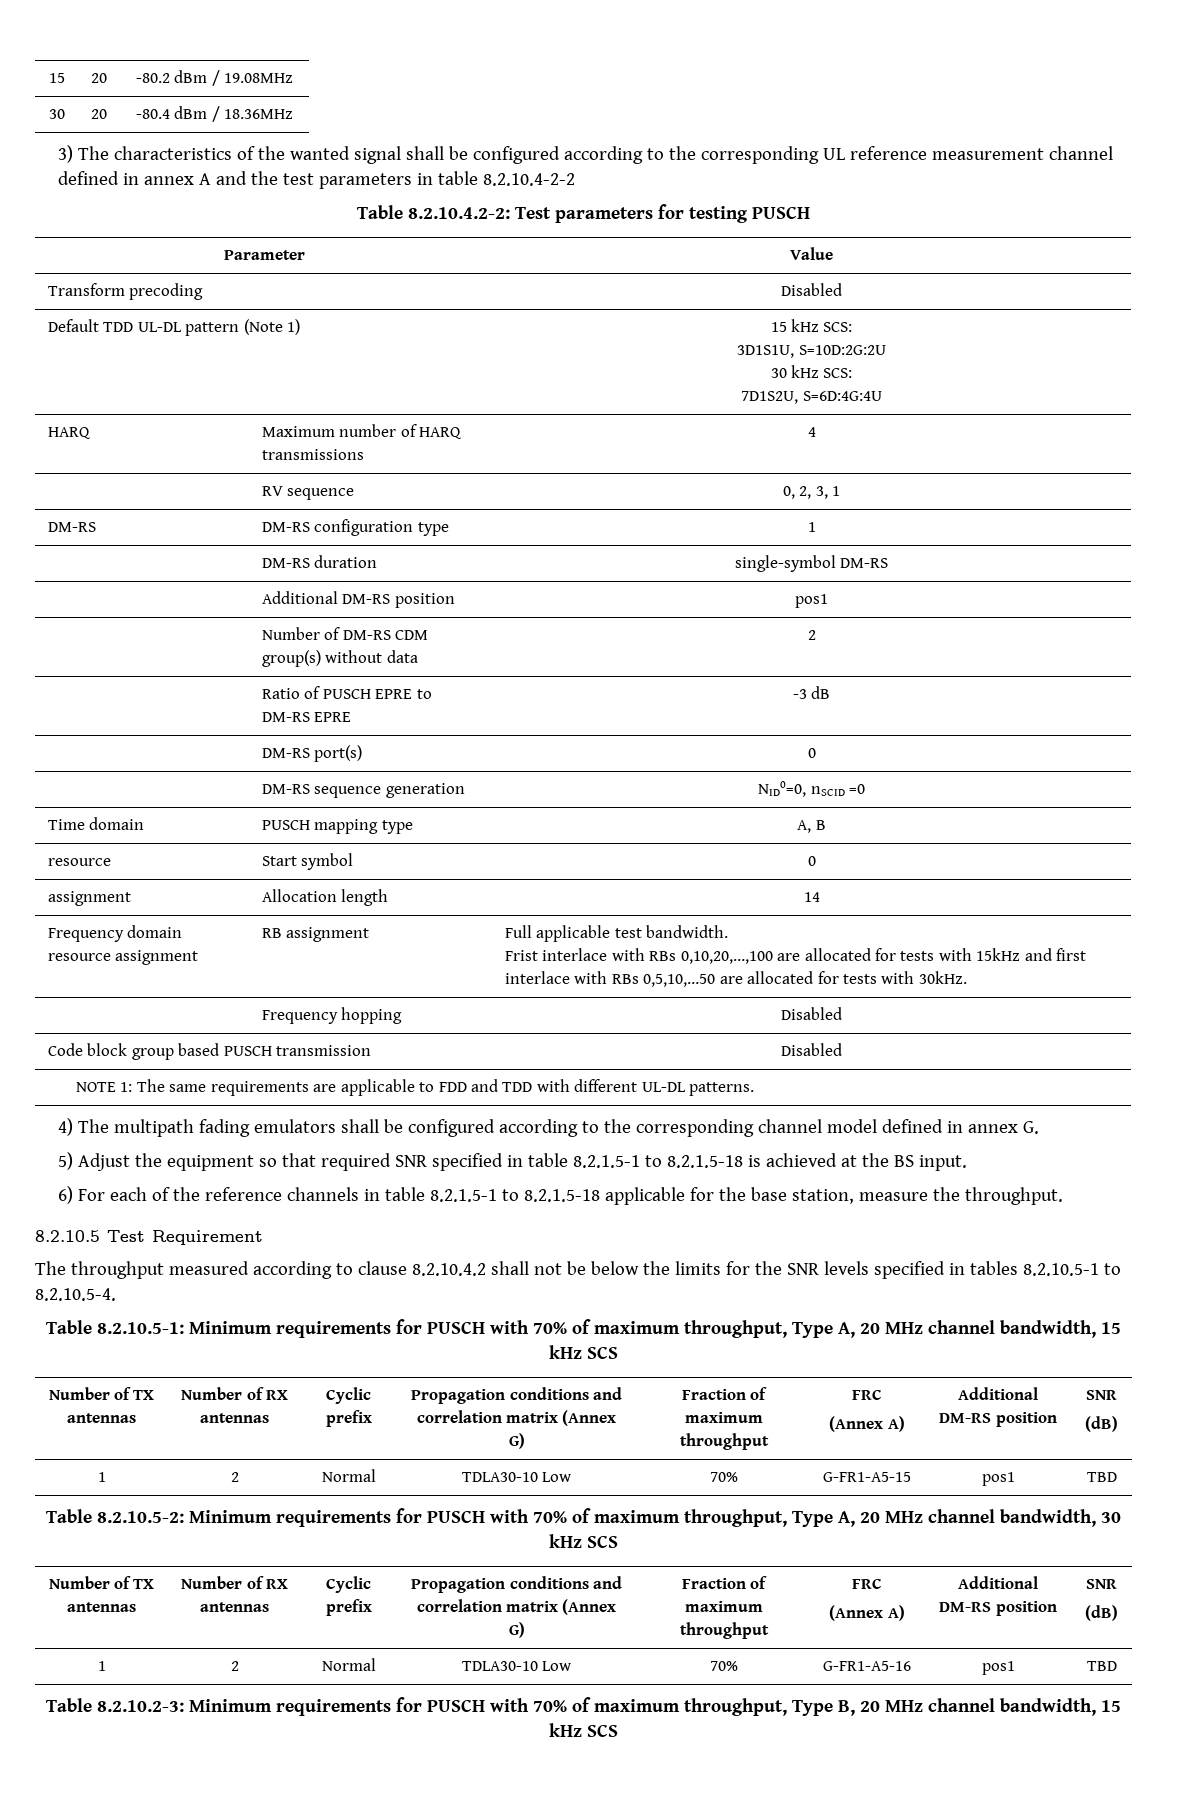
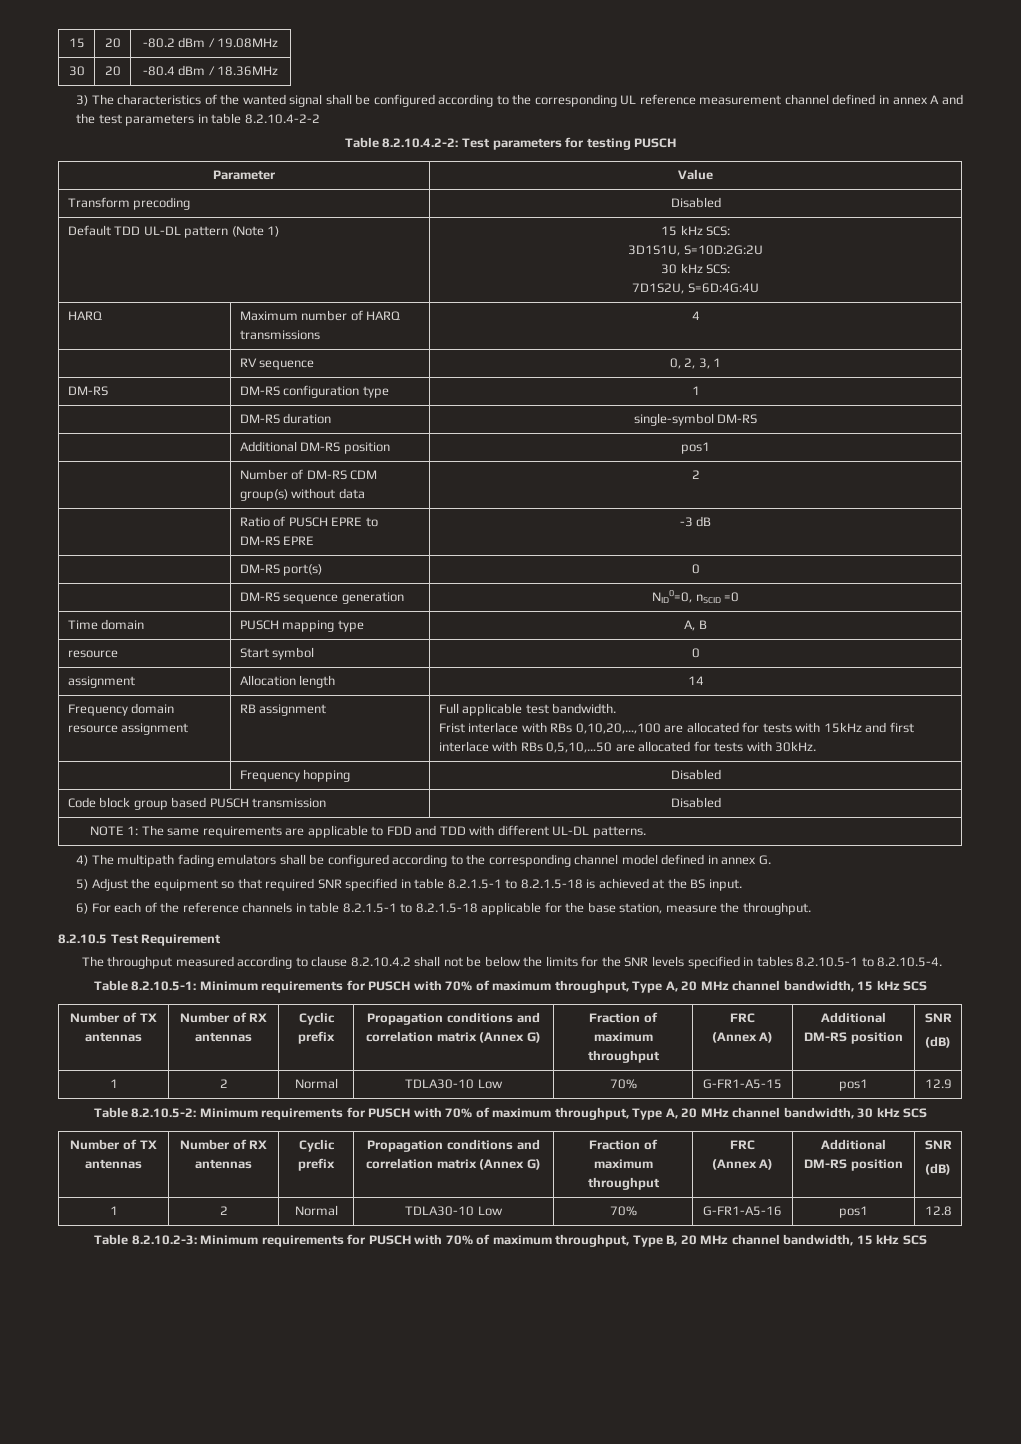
- 1 | 2 | Normal | TDLA30-10 Low | 70% | G-FR1-A5-15 | pos1 | TBD
+ 1 | 2 | Normal | TDLA30-10 Low | 70% | G-FR1-A5-15 | pos1 | 12.9
- 1 | 2 | Normal | TDLA30-10 Low | 70% | G-FR1-A5-16 | pos1 | TBD
+ 1 | 2 | Normal | TDLA30-10 Low | 70% | G-FR1-A5-16 | pos1 | 12.8

